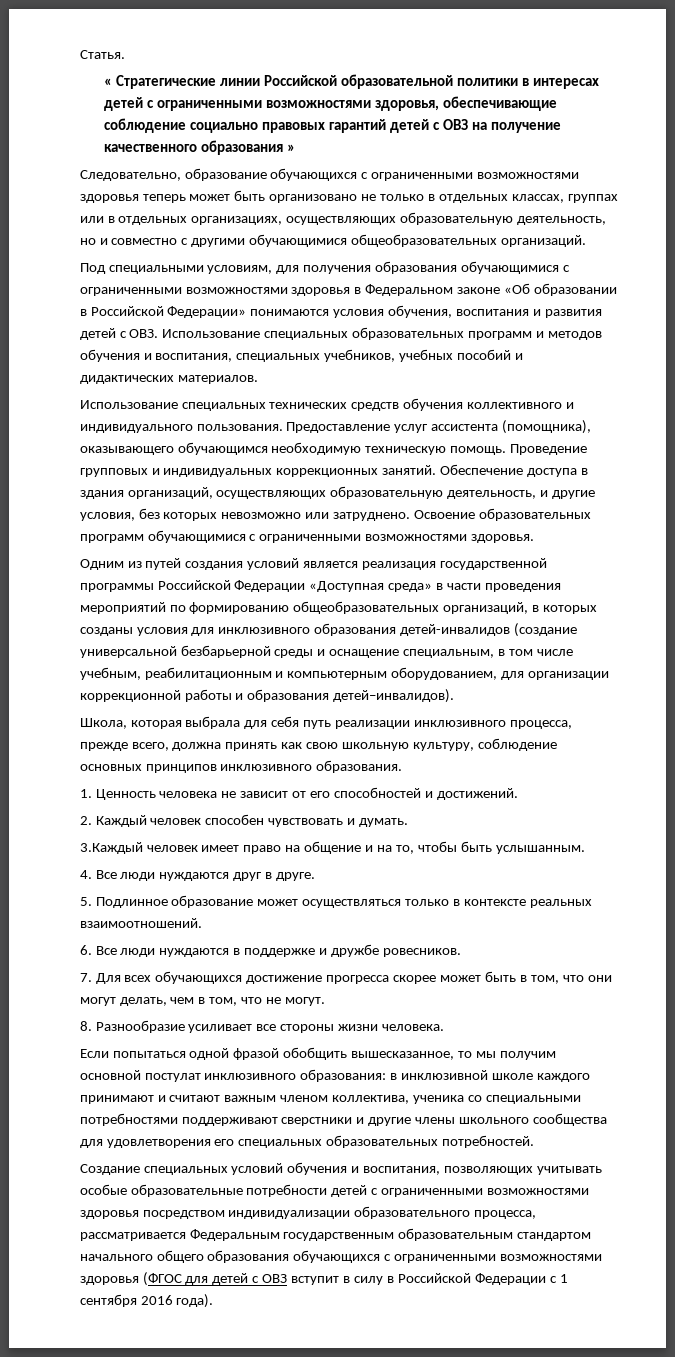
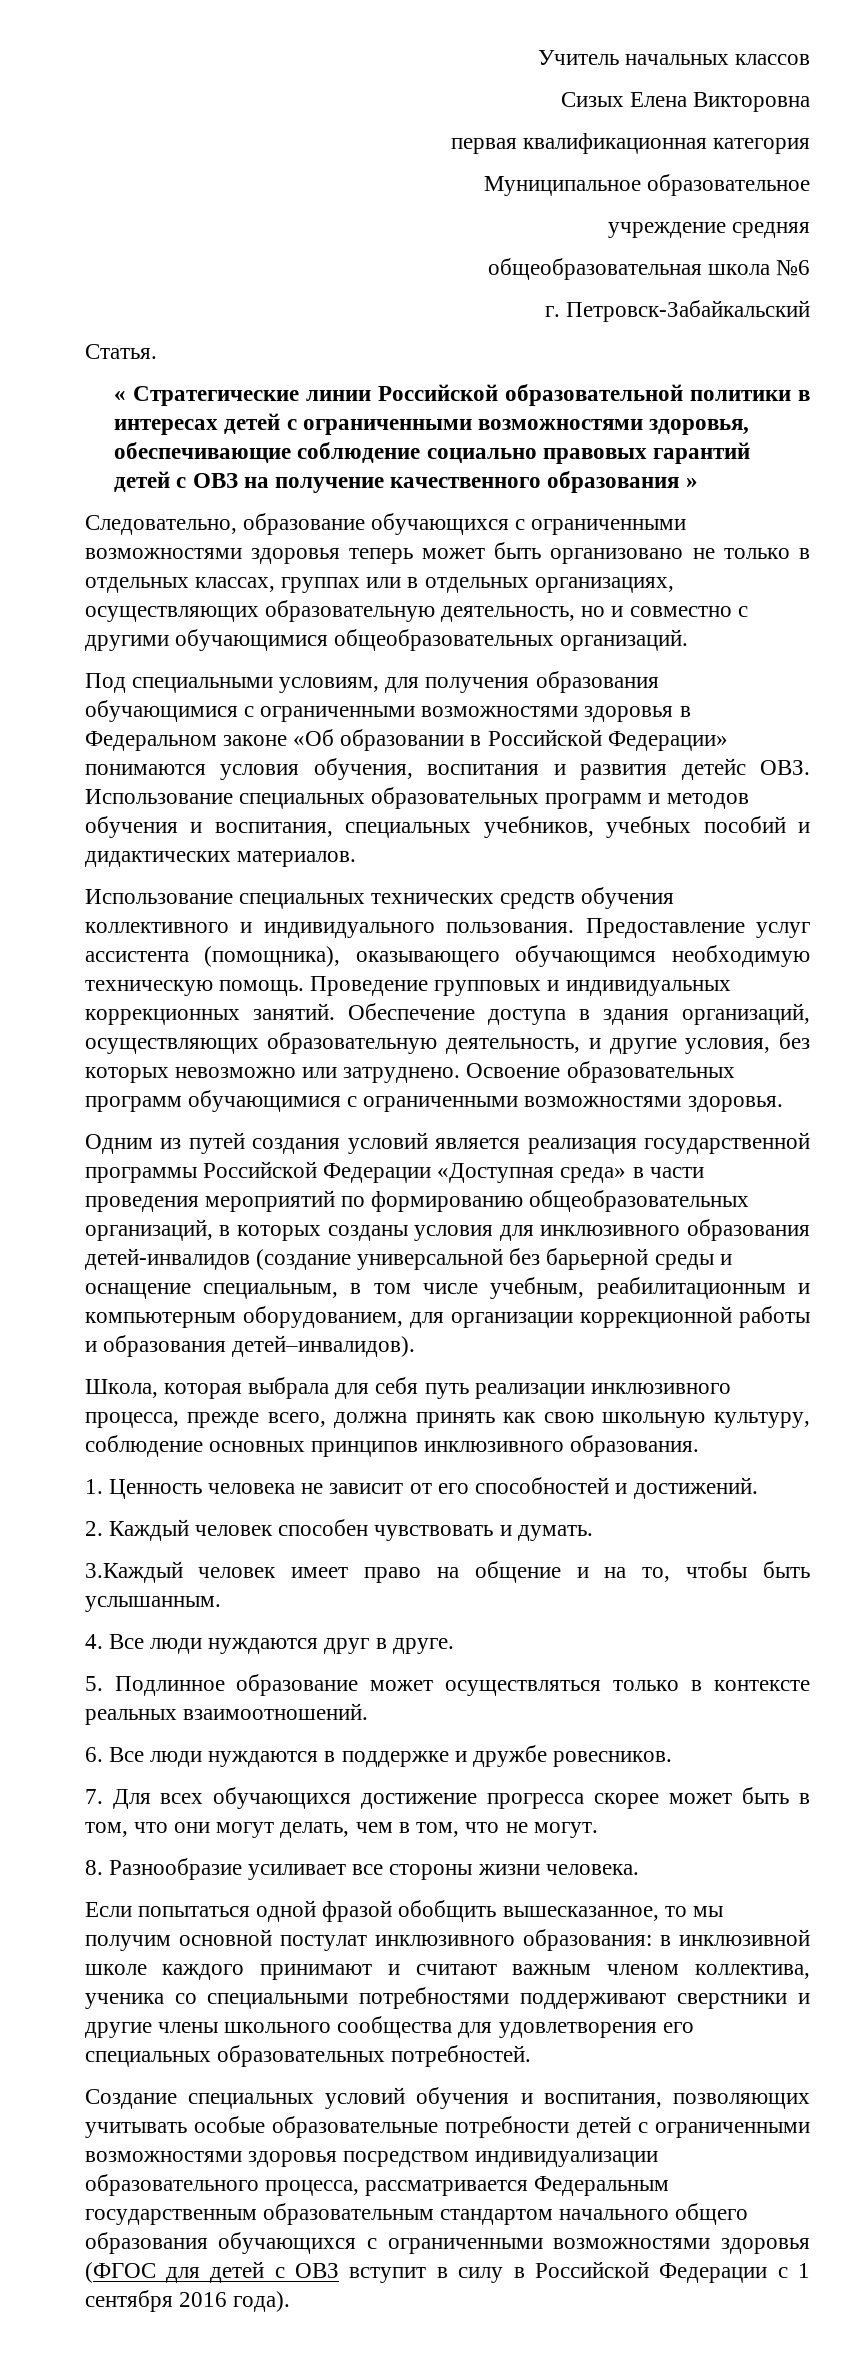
+ Учитель начальных классов
+ Сизых Елена Викторовна
+ первая квалификационная категория
+ Муниципальное образовательное
+ учреждение средняя
+ общеобразовательная школа №6
+ г. Петровск-Забайкальский
- Под специальными условиям, для получения образования обучающимися с ограниченными возможностями здоровья в Федеральном законе «Об образовании в Российской Федерации» понимаются условия обучения, воспитания и развития детей с ОВЗ. Использование специальных образовательных программ и методов обучения и воспитания, специальных учебников, учебных пособий и дидактических материалов.
+ Под специальными условиям, для получения образования обучающимися с ограниченными возможностями здоровья в Федеральном законе «Об образовании в Российской Федерации» понимаются условия обучения, воспитания и развития детейс ОВЗ. Использование специальных образовательных программ и методов обучения и воспитания, специальных учебников, учебных пособий и дидактических материалов.
- Одним из путей создания условий является реализация государственной программы Российской Федерации «Доступная среда» в части проведения мероприятий по формированию общеобразовательных организаций, в которых созданы условия для инклюзивного образования детей-инвалидов (создание универсальной безбарьерной среды и оснащение специальным, в том числе учебным, реабилитационным и компьютерным оборудованием, для организации коррекционной работы и образования детей–инвалидов).
+ Одним из путей создания условий является реализация государственной программы Российской Федерации «Доступная среда» в части проведения мероприятий по формированию общеобразовательных организаций, в которых созданы условия для инклюзивного образования детей-инвалидов (создание универсальной без барьерной среды и оснащение специальным, в том числе учебным, реабилитационным и компьютерным оборудованием, для организации коррекционной работы и образования детей–инвалидов).

